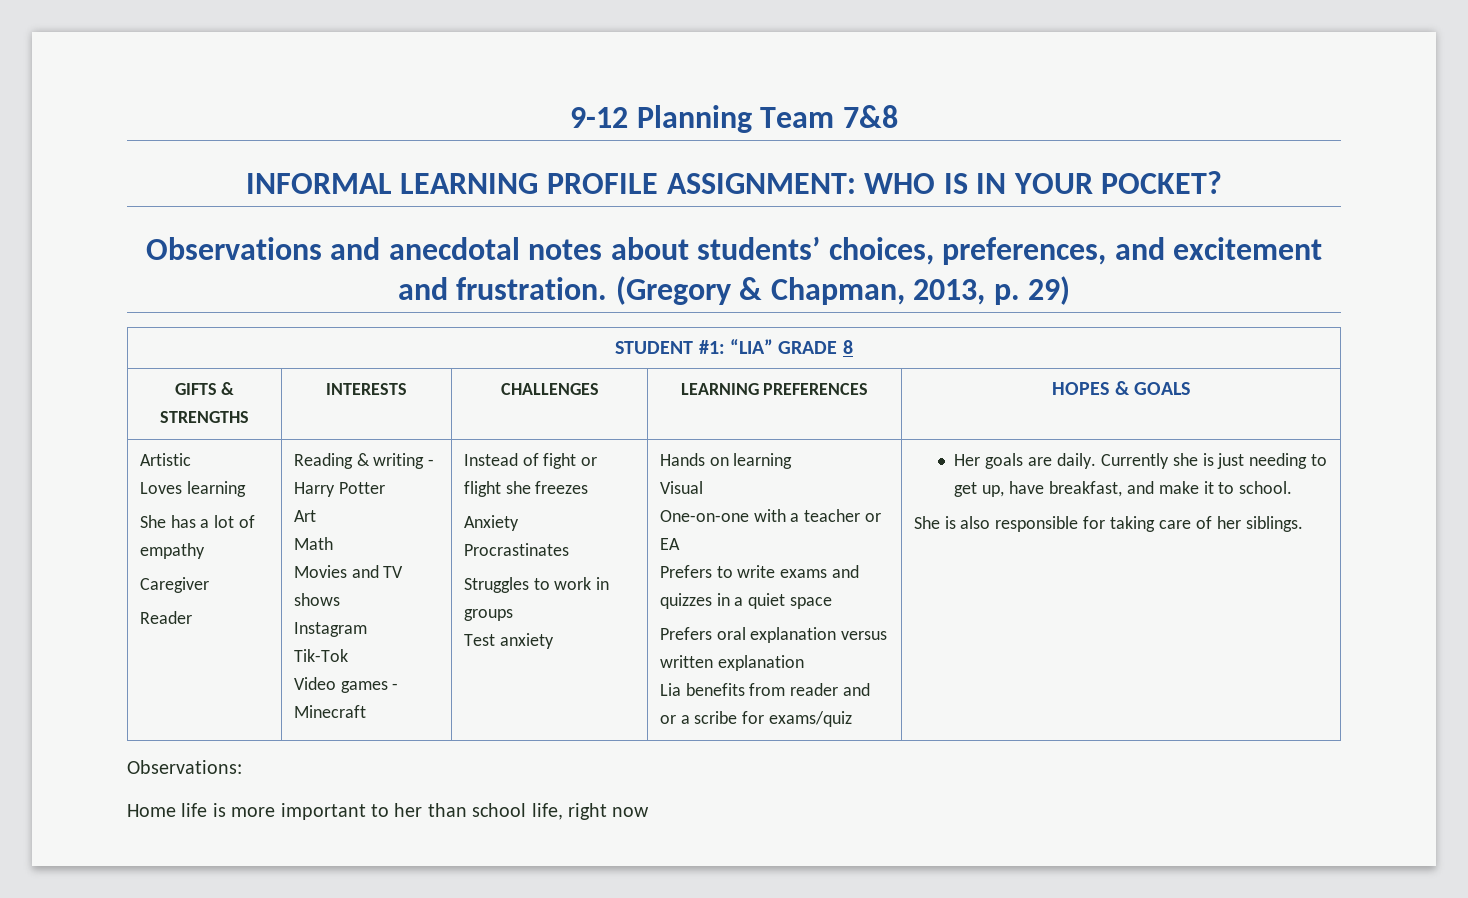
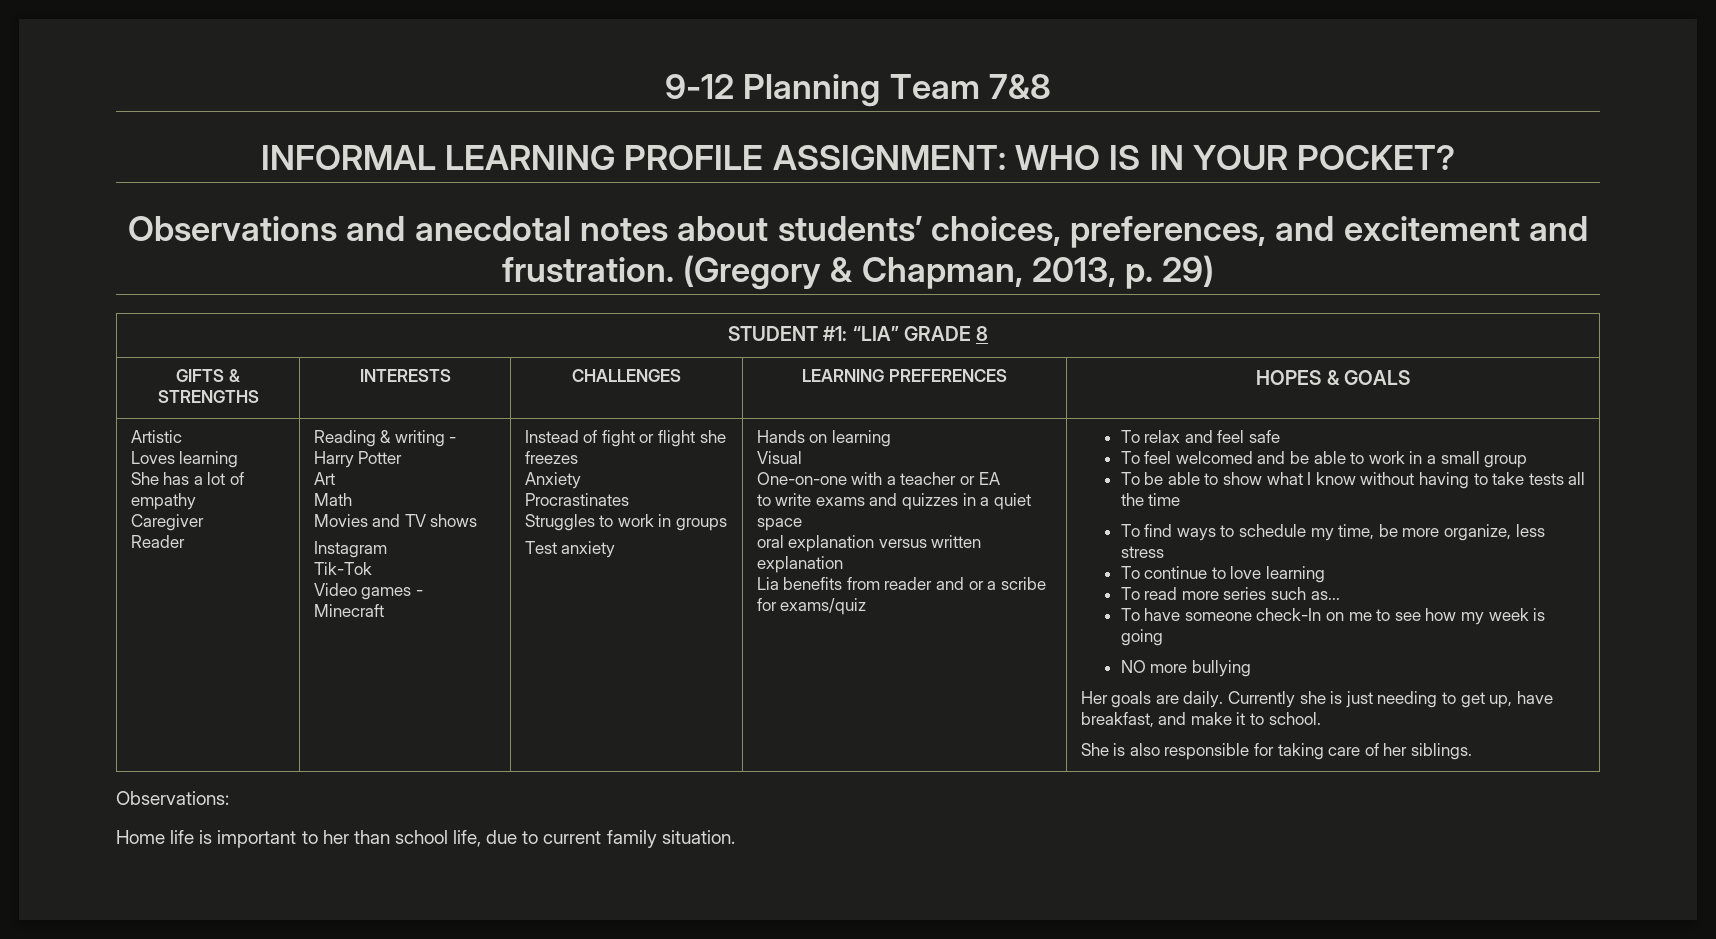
- Prefers to write exams and quizzes in a quiet space
+ to write exams and quizzes in a quiet space
- Prefers oral explanation versus written explanation
+ oral explanation versus written explanation
+ To relax and feel safe
+ To feel welcomed and be able to work in a small group
+ To be able to show what I know without having to take tests all the time
+ To find ways to schedule my time, be more organize, less stress
+ To continue to love learning
+ To read more series such as...
+ To have someone check-In on me to see how my week is going
+ NO more bullying
- Home life is more important to her than school life, right now
+ Home life is important to her than school life, due to current family situation.

